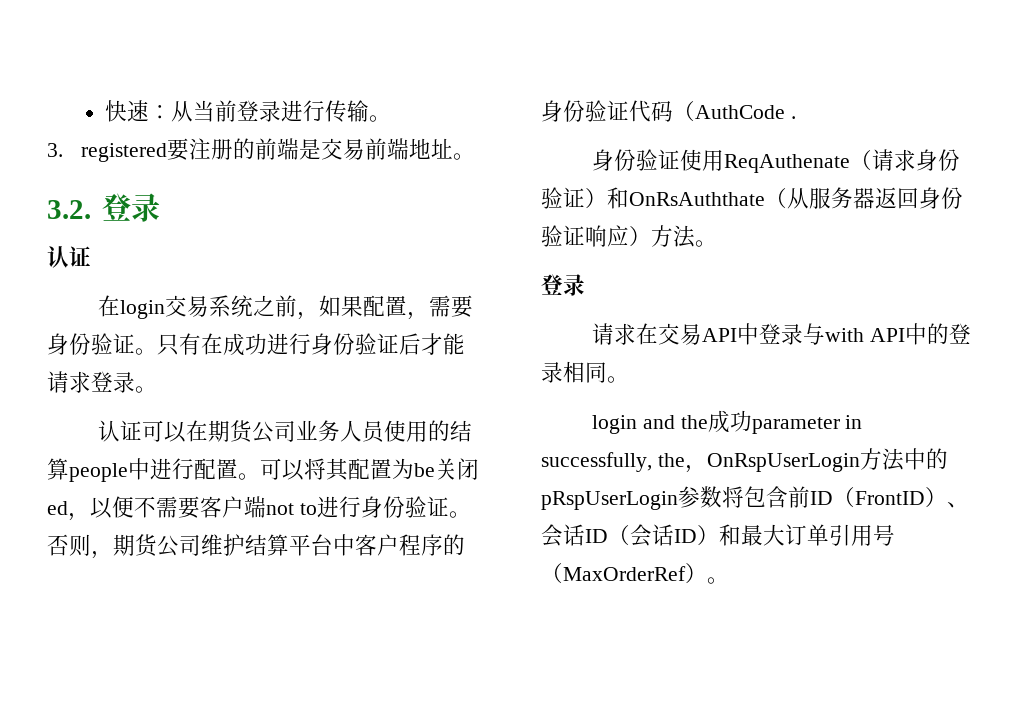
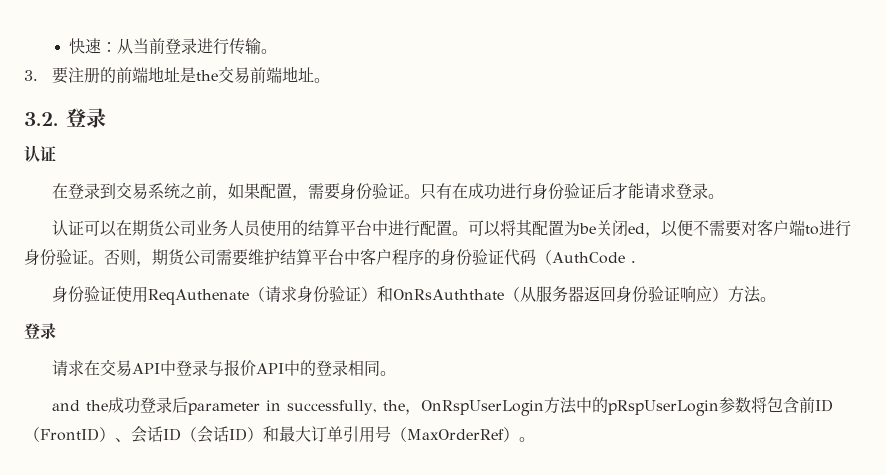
- 3. registered要注册的前端是交易前端地址。
+ 3.要注册的前端地址是the交易前端地址。
- 在login交易系统之前，如果配置，需要身份验证。
+ 在登录到交易系统之前，如果配置，需要身份验证。
- 认证可以在期货公司业务人员使用的结算people中进行配置。
+ 认证可以在期货公司业务人员使用的结算平台中进行配置。
- 可以将其配置为be关闭ed，以便不需要客户端not to进行身份验证。
+ 可以将其配置为be关闭ed，以便不需要对客户端to进行身份验证。
- 否则，期货公司维护结算平台中客户程序的身份验证代码（AuthCode .
+ 否则，期货公司需要维护结算平台中客户程序的身份验证代码（AuthCode .
- 请求在交易API中登录与with API中的登录相同。
+ 请求在交易API中登录与报价API中的登录相同。
- login and the成功parameter in successfully, the，OnRspUserLogin方法中的pRspUserLogin参数将包含前ID（FrontID）、会话ID（会话ID）和最大订单引用号（MaxOrderRef）。
+ and the成功登录后parameter in successfully, the，OnRspUserLogin方法中的pRspUserLogin参数将包含前ID（FrontID）、会话ID（会话ID）和最大订单引用号（MaxOrderRef）。

